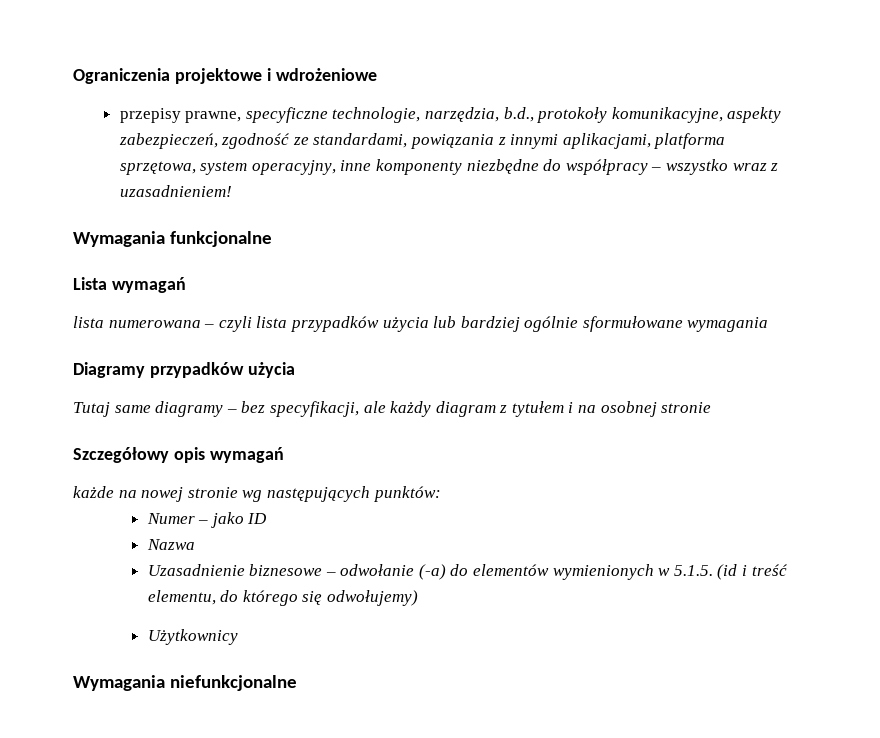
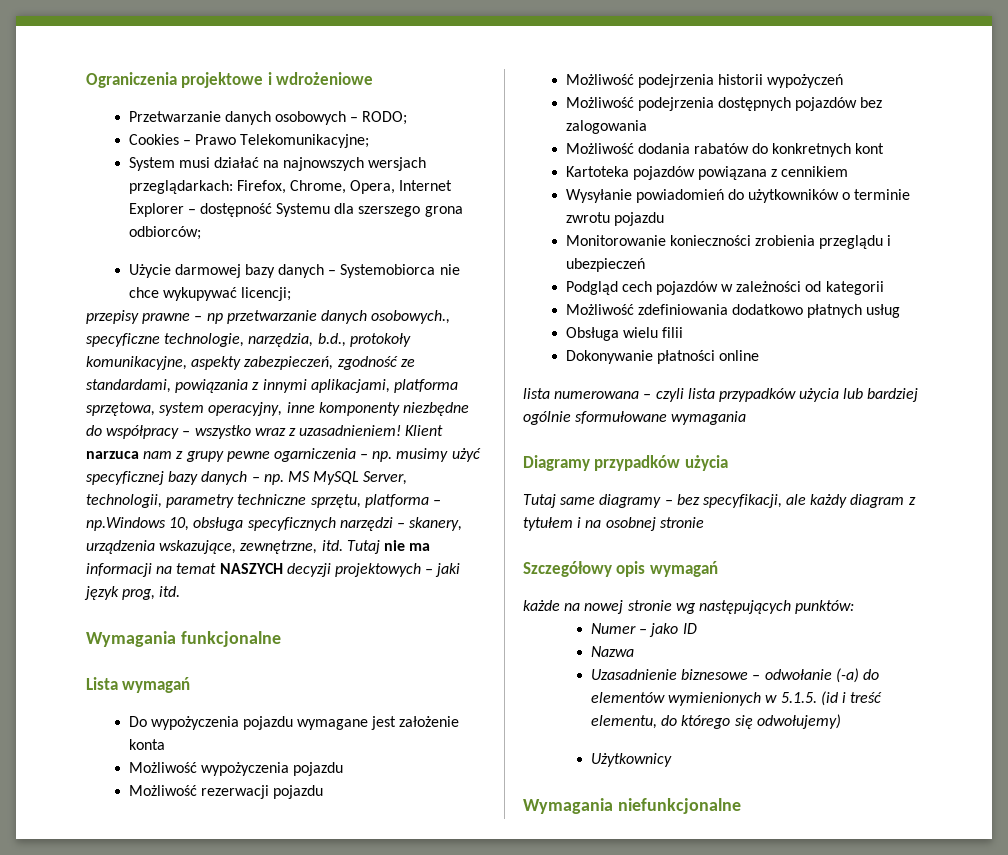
- przepisy prawne, specyficzne technologie, narzędzia, b.d., protokoły komunikacyjne, aspekty zabezpieczeń, zgodność ze standardami, powiązania z innymi aplikacjami, platforma sprzętowa, system operacyjny, inne komponenty niezbędne do współpracy – wszystko wraz z uzasadnieniem!
+ Przetwarzanie danych osobowych – RODO;
+ Cookies – Prawo Telekomunikacyjne;
+ System musi działać na najnowszych wersjach przeglądarkach: Firefox, Chrome, Opera, Internet Explorer – dostępność Systemu dla szerszego grona odbiorców;
+ Użycie darmowej bazy danych – Systemobiorca nie chce wykupywać licencji;
+ przepisy prawne – np przetwarzanie danych osobowych., specyficzne technologie, narzędzia, b.d., protokoły komunikacyjne, aspekty zabezpieczeń, zgodność ze standardami, powiązania z innymi aplikacjami, platforma sprzętowa, system operacyjny, inne komponenty niezbędne do współpracy – wszystko wraz z uzasadnieniem! Klient narzuca nam z grupy pewne ogarniczenia – np. musimy użyć specyficznej bazy danych – np. MS MySQL Server, technologii, parametry techniczne sprzętu, platforma – np.Windows 10, obsługa specyficznych narzędzi – skanery, urządzenia wskazujące, zewnętrzne, itd. Tutaj nie ma informacji na temat NASZYCH decyzji projektowych – jaki język prog, itd.
  Wymagania funkcjonalne
  Lista wymagań
+ Do wypożyczenia pojazdu wymagane jest założenie konta
+ Możliwość wypożyczenia pojazdu
+ Możliwość rezerwacji pojazdu
+ Możliwość podejrzenia historii wypożyczeń
+ Możliwość podejrzenia dostępnych pojazdów bez zalogowania
+ Możliwość dodania rabatów do konkretnych kont
+ Kartoteka pojazdów powiązana z cennikiem
+ Wysyłanie powiadomień do użytkowników o terminie zwrotu pojazdu
+ Monitorowanie konieczności zrobienia przeglądu i ubezpieczeń
+ Podgląd cech pojazdów w zależności od kategorii
+ Możliwość zdefiniowania dodatkowo płatnych usług
+ Obsługa wielu filii
+ Dokonywanie płatności online

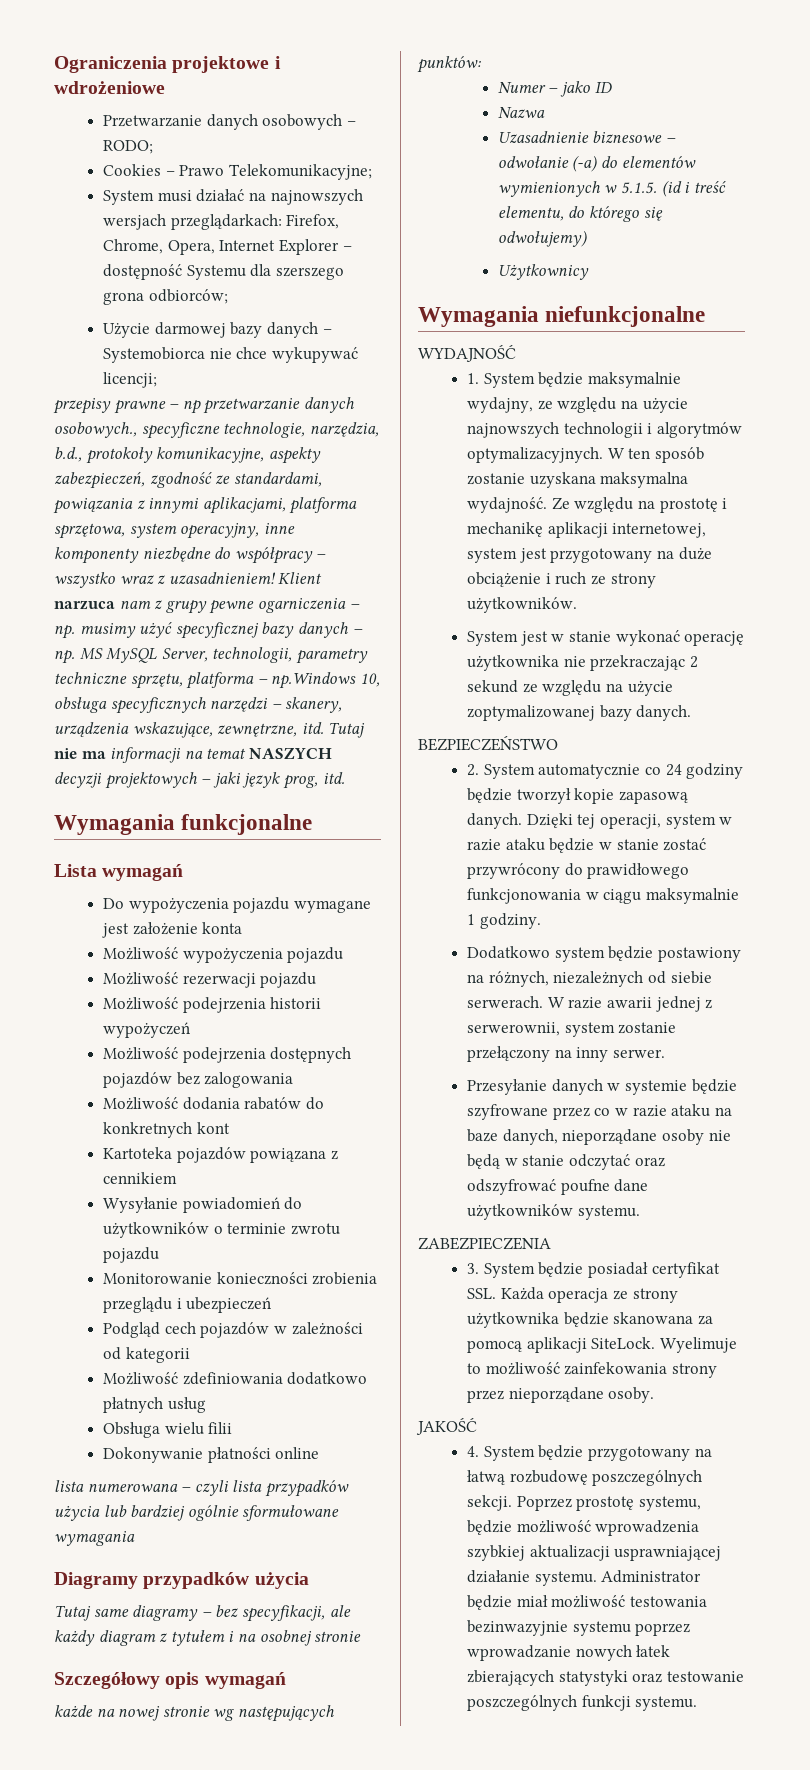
+ WYDAJNOŚĆ
+ 1. System będzie maksymalnie wydajny, ze względu na użycie najnowszych technologii i algorytmów optymalizacyjnych. W ten sposób zostanie uzyskana maksymalna wydajność. Ze względu na prostotę i mechanikę aplikacji internetowej, system jest przygotowany na duże obciążenie i ruch ze strony użytkowników.
+ System jest w stanie wykonać operację użytkownika nie przekraczając 2 sekund ze względu na użycie zoptymalizowanej bazy danych.
+ BEZPIECZEŃSTWO
+ 2. System automatycznie co 24 godziny będzie tworzył kopie zapasową danych. Dzięki tej operacji, system w razie ataku będzie w stanie zostać przywrócony do prawidłowego funkcjonowania w ciągu maksymalnie 1 godziny.
+ Dodatkowo system będzie postawiony na różnych, niezależnych od siebie serwerach. W razie awarii jednej z serwerownii, system zostanie przełączony na inny serwer.
+ Przesyłanie danych w systemie będzie szyfrowane przez co w razie ataku na baze danych, nieporządane osoby nie będą w stanie odczytać oraz odszyfrować poufne dane użytkowników systemu.
+ ZABEZPIECZENIA
+ 3. System będzie posiadał certyfikat SSL. Każda operacja ze strony użytkownika będzie skanowana za pomocą aplikacji SiteLock. Wyelimuje to możliwość zainfekowania strony przez nieporządane osoby.
+ JAKOŚĆ
+ 4. System będzie przygotowany na łatwą rozbudowę poszczególnych sekcji. Poprzez prostotę systemu, będzie możliwość wprowadzenia szybkiej aktualizacji usprawniającej działanie systemu. Administrator będzie miał możliwość testowania bezinwazyjnie systemu poprzez wprowadzanie nowych łatek zbierających statystyki oraz testowanie poszczególnych funkcji systemu.

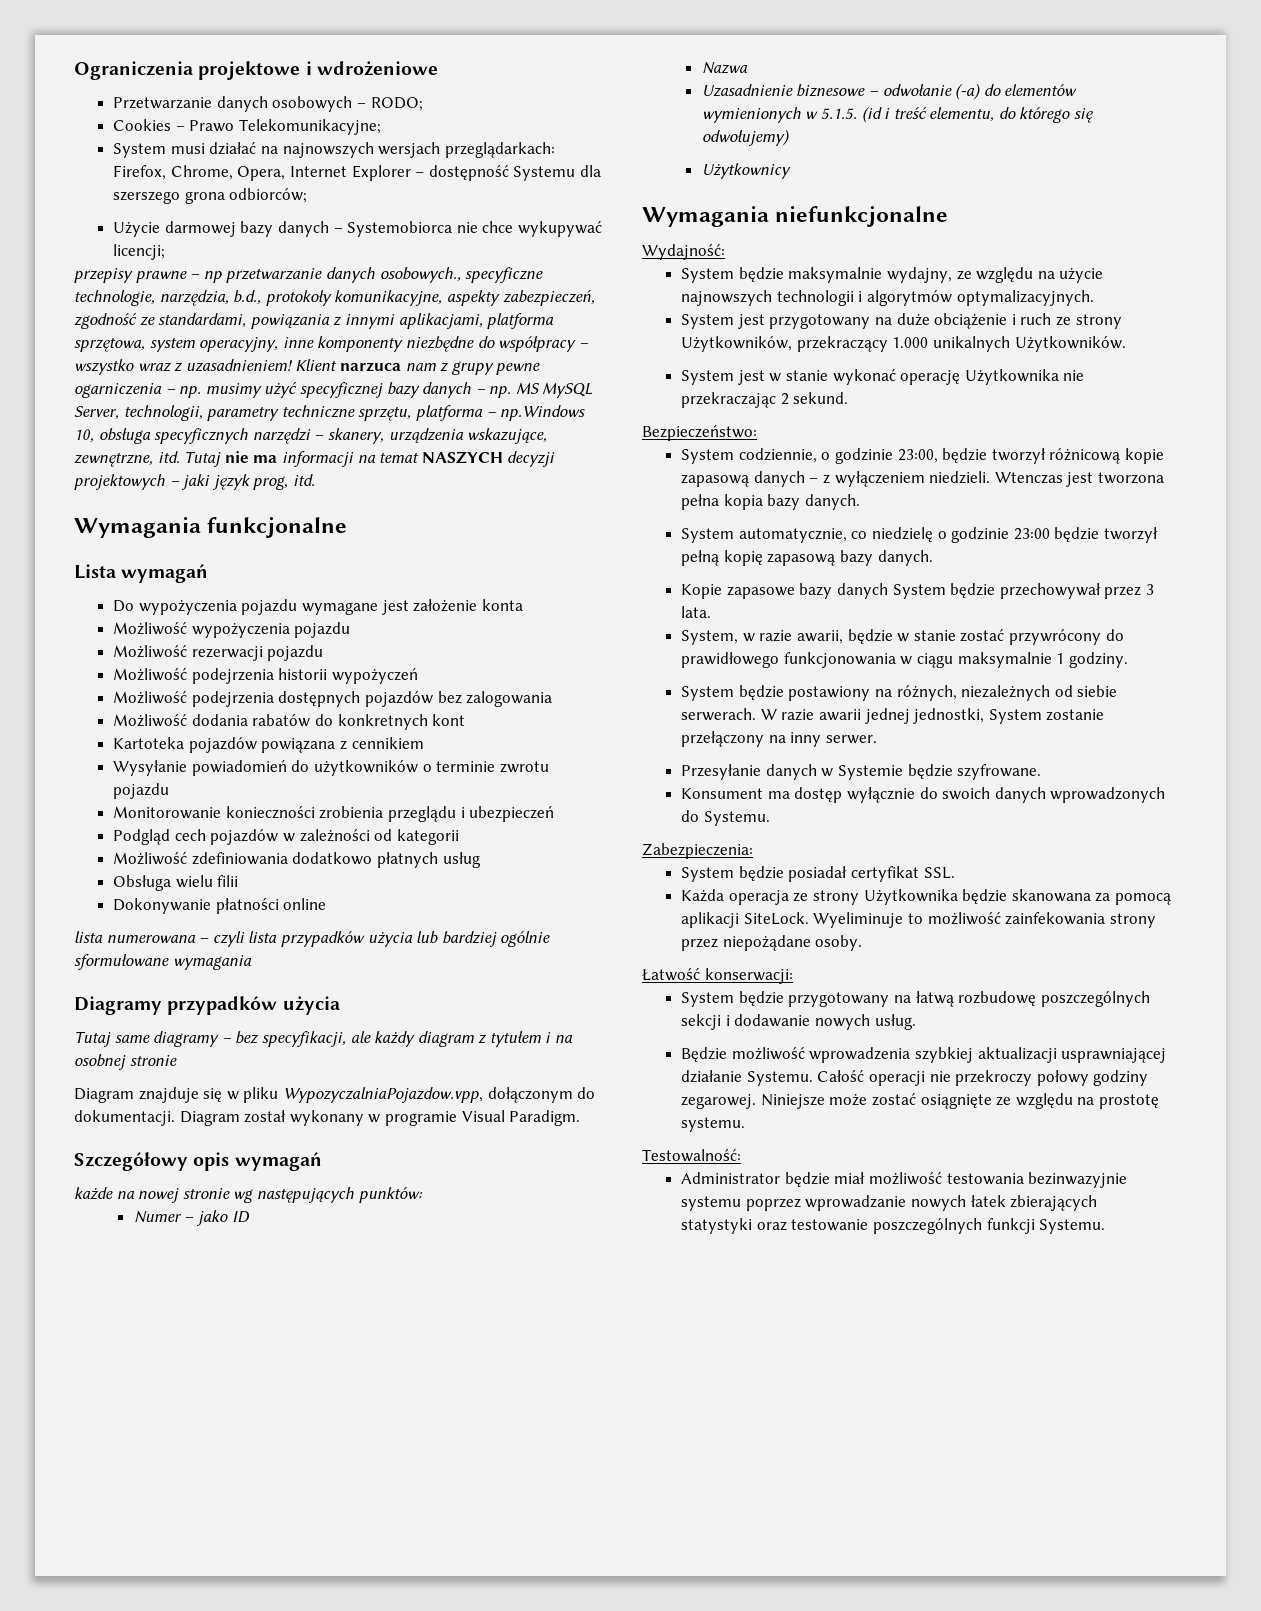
+ Diagram znajduje się w pliku WypozyczalniaPojazdow.vpp, dołączonym do dokumentacji. Diagram został wykonany w programie Visual Paradigm.
- WYDAJNOŚĆ
- 1. System będzie maksymalnie wydajny, ze względu na użycie najnowszych technologii i algorytmów optymalizacyjnych. W ten sposób zostanie uzyskana maksymalna wydajność. Ze względu na prostotę i mechanikę aplikacji internetowej, system jest przygotowany na duże obciążenie i ruch ze strony użytkowników.
+ Wydajność:
+ System będzie maksymalnie wydajny, ze względu na użycie najnowszych technologii i algorytmów optymalizacyjnych.
+ System jest przygotowany na duże obciążenie i ruch ze strony Użytkowników, przekraczący 1.000 unikalnych Użytkowników.
- System jest w stanie wykonać operację użytkownika nie przekraczając 2 sekund ze względu na użycie zoptymalizowanej bazy danych.
- BEZPIECZEŃSTWO
- 2. System automatycznie co 24 godziny będzie tworzył kopie zapasową danych. Dzięki tej operacji, system w razie ataku będzie w stanie zostać przywrócony do prawidłowego funkcjonowania w ciągu maksymalnie 1 godziny.
+ System jest w stanie wykonać operację Użytkownika nie przekraczając 2 sekund.
+ Bezpieczeństwo:
+ System codziennie, o godzinie 23:00, będzie tworzył różnicową kopie zapasową danych – z wyłączeniem niedzieli. Wtenczas jest tworzona pełna kopia bazy danych.
+ System automatycznie, co niedzielę o godzinie 23:00 będzie tworzył pełną kopię zapasową bazy danych.
+ Kopie zapasowe bazy danych System będzie przechowywał przez 3 lata.
+ System, w razie awarii, będzie w stanie zostać przywrócony do prawidłowego funkcjonowania w ciągu maksymalnie 1 godziny.
- Dodatkowo system będzie postawiony na różnych, niezależnych od siebie serwerach.
+ System będzie postawiony na różnych, niezależnych od siebie serwerach.
- W razie awarii jednej z serwerownii, system zostanie przełączony na inny serwer.
+ W razie awarii jednej jednostki, System zostanie przełączony na inny serwer.
- Przesyłanie danych w systemie będzie szyfrowane przez co w razie ataku na baze danych, nieporządane osoby nie będą w stanie odczytać oraz odszyfrować poufne dane użytkowników systemu.
- ZABEZPIECZENIA
- 3. System będzie posiadał certyfikat SSL. Każda operacja ze strony użytkownika będzie skanowana za pomocą aplikacji SiteLock.
+ Przesyłanie danych w Systemie będzie szyfrowane.
+ Konsument ma dostęp wyłącznie do swoich danych wprowadzonych do Systemu.
+ Zabezpieczenia:
+ System będzie posiadał certyfikat SSL.
+ Każda operacja ze strony Użytkownika będzie skanowana za pomocą aplikacji SiteLock.
- Wyelimuje to możliwość zainfekowania strony przez nieporządane osoby.
+ Wyeliminuje to możliwość zainfekowania strony przez niepożądane osoby.
- JAKOŚĆ
- 4. System będzie przygotowany na łatwą rozbudowę poszczególnych sekcji. Poprzez prostotę systemu, będzie możliwość wprowadzenia szybkiej aktualizacji usprawniającej działanie systemu. Administrator będzie miał możliwość testowania bezinwazyjnie systemu poprzez wprowadzanie nowych łatek zbierających statystyki oraz testowanie poszczególnych funkcji systemu.
+ Łatwość konserwacji:
+ System będzie przygotowany na łatwą rozbudowę poszczególnych sekcji i dodawanie nowych usług.
+ Będzie możliwość wprowadzenia szybkiej aktualizacji usprawniającej działanie Systemu. Całość operacji nie przekroczy połowy godziny zegarowej. Niniejsze może zostać osiągnięte ze względu na prostotę systemu.
+ Testowalność:
+ Administrator będzie miał możliwość testowania bezinwazyjnie systemu poprzez wprowadzanie nowych łatek zbierających statystyki oraz testowanie poszczególnych funkcji Systemu.

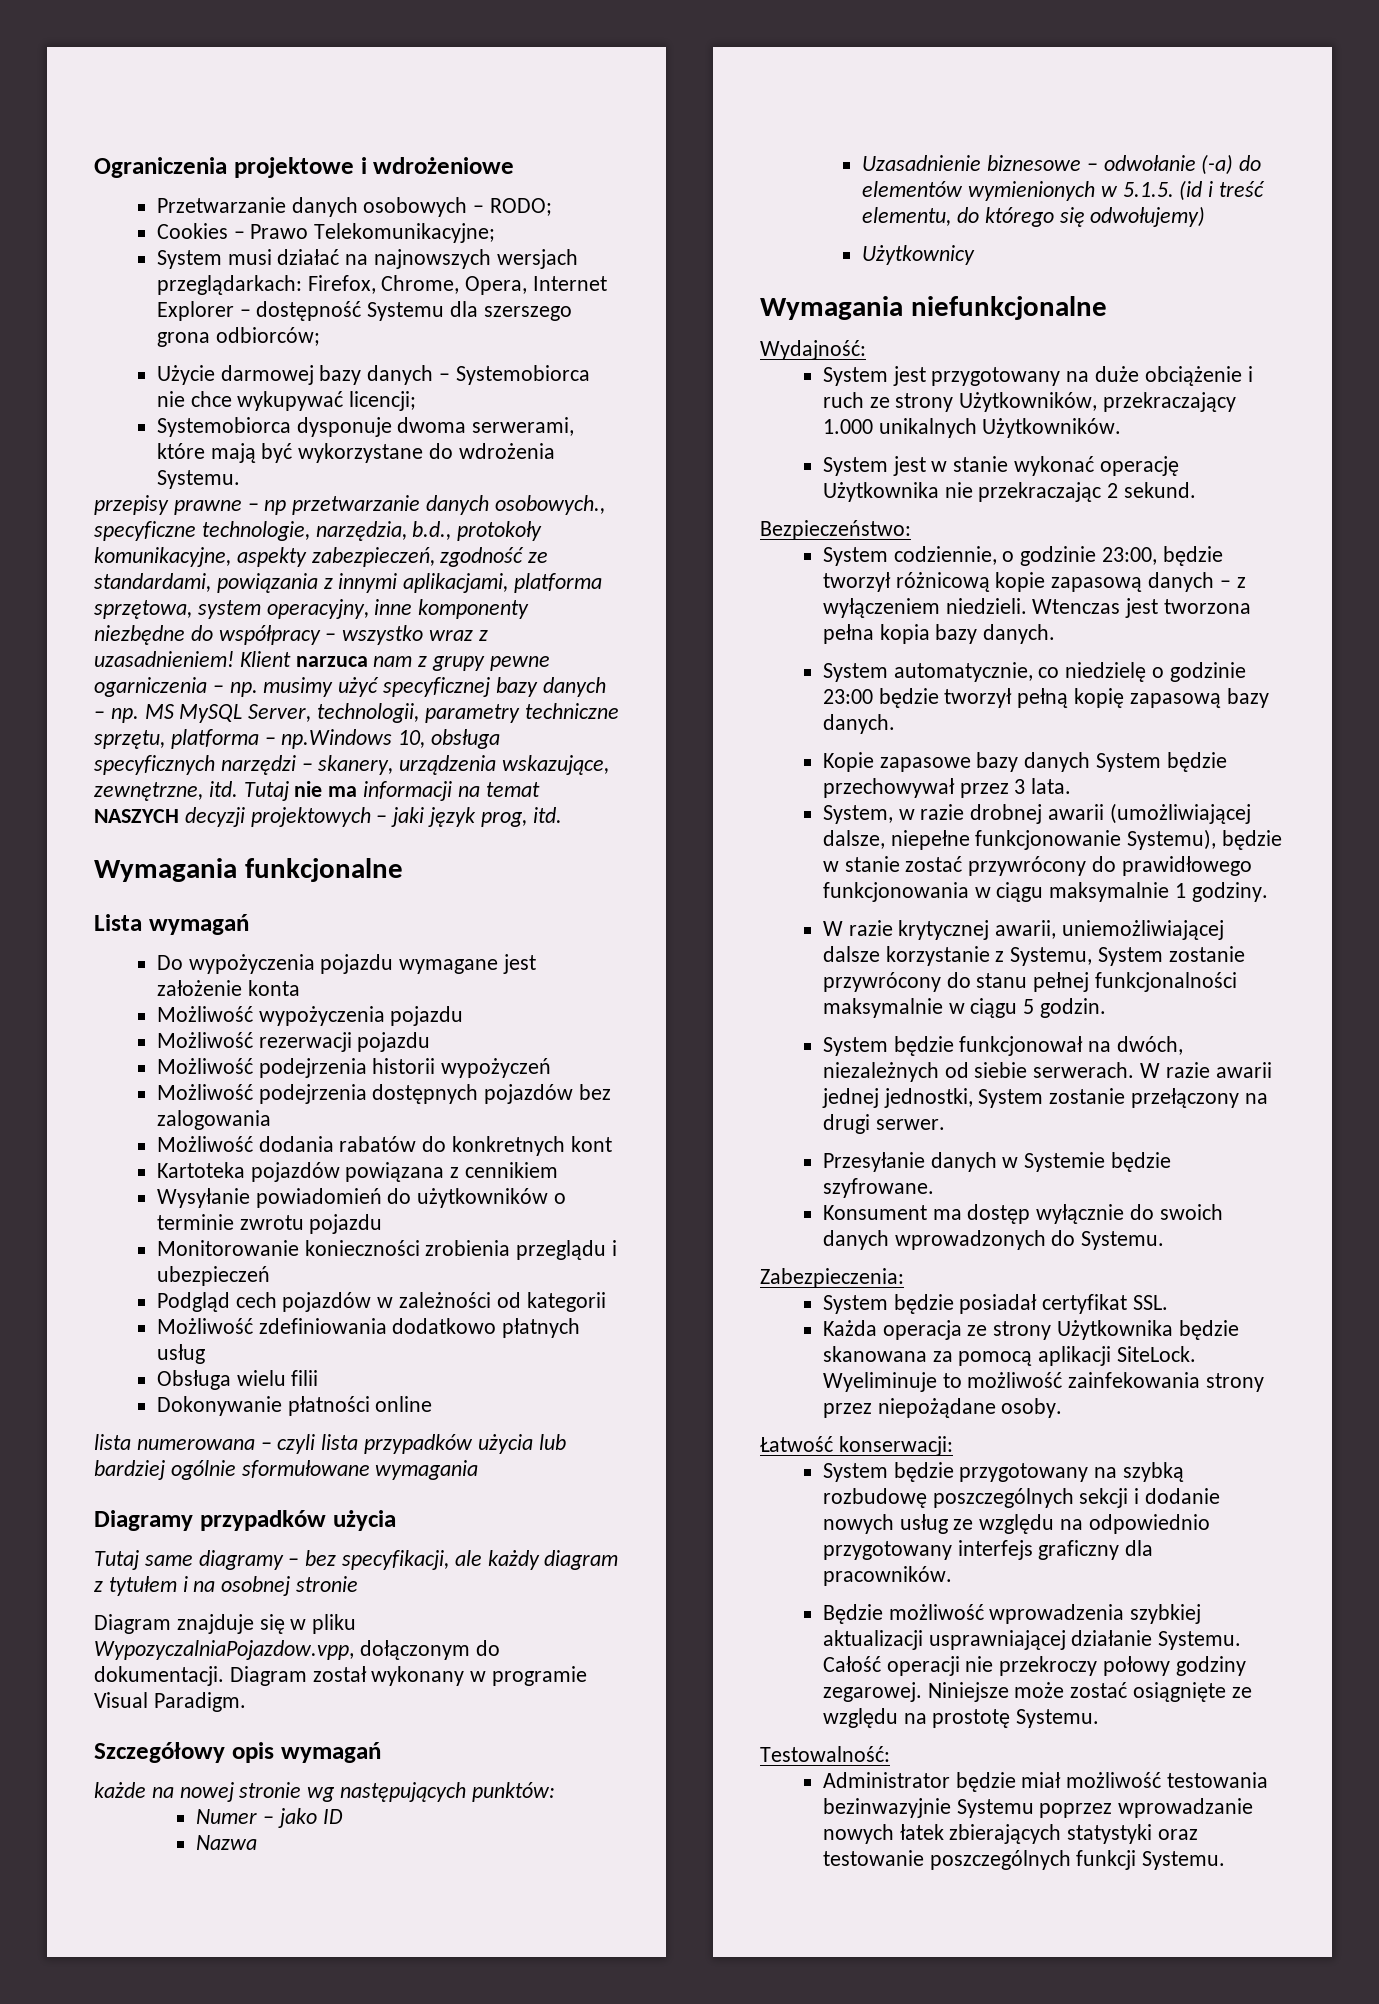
+ Systemobiorca dysponuje dwoma serwerami, które mają być wykorzystane do wdrożenia Systemu.
- System będzie maksymalnie wydajny, ze względu na użycie najnowszych technologii i algorytmów optymalizacyjnych.
- System jest przygotowany na duże obciążenie i ruch ze strony Użytkowników, przekraczący 1.000 unikalnych Użytkowników.
+ System jest przygotowany na duże obciążenie i ruch ze strony Użytkowników, przekraczający 1.000 unikalnych Użytkowników.
- System, w razie awarii, będzie w stanie zostać przywrócony do prawidłowego funkcjonowania w ciągu maksymalnie 1 godziny.
+ System, w razie drobnej awarii (umożliwiającej dalsze, niepełne funkcjonowanie Systemu), będzie w stanie zostać przywrócony do prawidłowego funkcjonowania w ciągu maksymalnie 1 godziny.
- System będzie postawiony na różnych, niezależnych od siebie serwerach.
+ W razie krytycznej awarii, uniemożliwiającej dalsze korzystanie z Systemu, System zostanie przywrócony do stanu pełnej funkcjonalności maksymalnie w ciągu 5 godzin.
+ System będzie funkcjonował na dwóch, niezależnych od siebie serwerach.
- W razie awarii jednej jednostki, System zostanie przełączony na inny serwer.
+ W razie awarii jednej jednostki, System zostanie przełączony na drugi serwer.
- System będzie przygotowany na łatwą rozbudowę poszczególnych sekcji i dodawanie nowych usług.
+ System będzie przygotowany na szybką rozbudowę poszczególnych sekcji i dodanie nowych usług ze względu na odpowiednio przygotowany interfejs graficzny dla pracowników.
- Niniejsze może zostać osiągnięte ze względu na prostotę systemu.
+ Niniejsze może zostać osiągnięte ze względu na prostotę Systemu.
- Administrator będzie miał możliwość testowania bezinwazyjnie systemu poprzez wprowadzanie nowych łatek zbierających statystyki oraz testowanie poszczególnych funkcji Systemu.
+ Administrator będzie miał możliwość testowania bezinwazyjnie Systemu poprzez wprowadzanie nowych łatek zbierających statystyki oraz testowanie poszczególnych funkcji Systemu.

